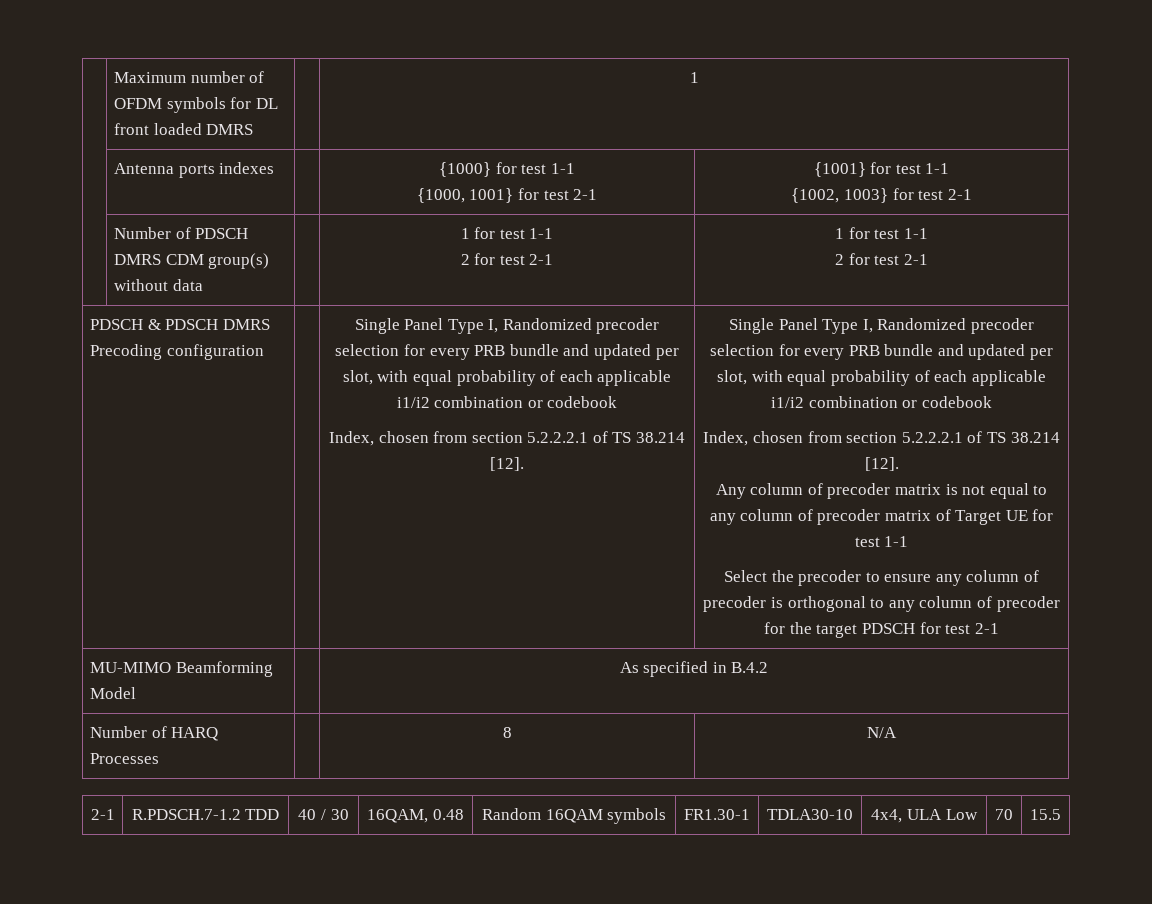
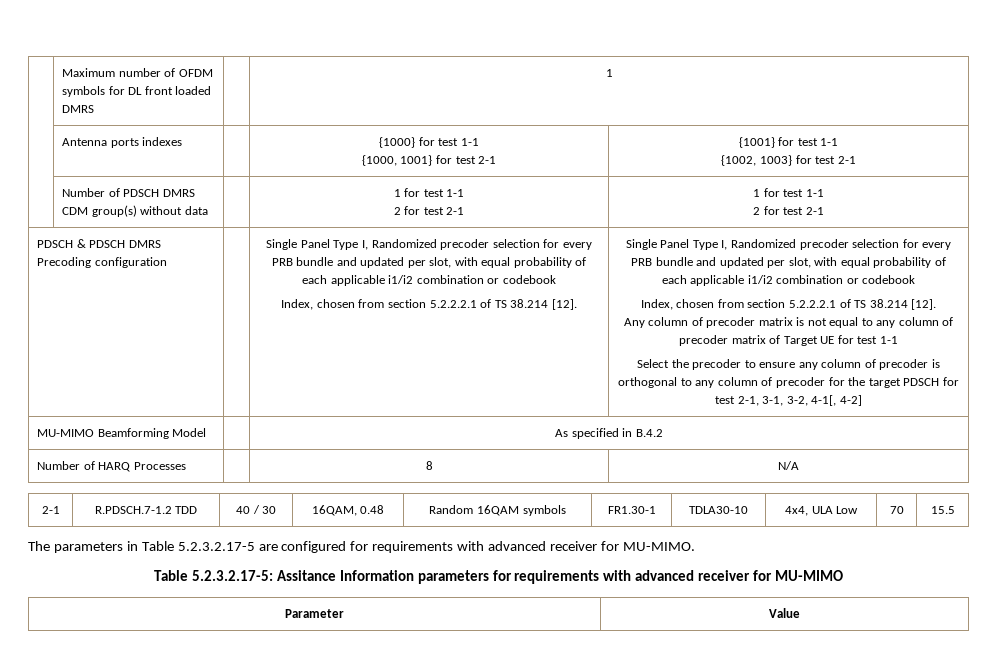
- Select the precoder to ensure any column of precoder is orthogonal to any column of precoder for the target PDSCH for test 2-1
+ Select the precoder to ensure any column of precoder is orthogonal to any column of precoder for the target PDSCH for test 2-1, 3-1, 3-2, 4-1[, 4-2]
+ The parameters in Table 5.2.3.2.17-5 are configured for requirements with advanced receiver for MU-MIMO.
+ Table 5.2.3.2.17-5: Assitance Information parameters for requirements with advanced receiver for MU-MIMO
+ Parameter | Value

